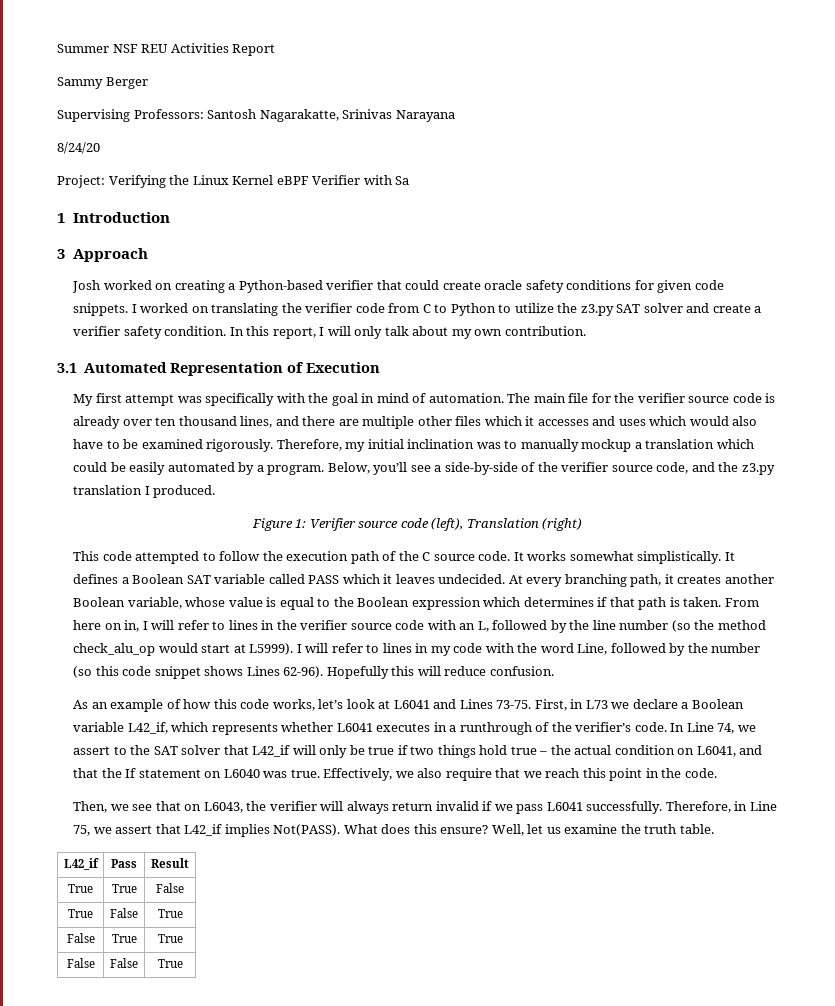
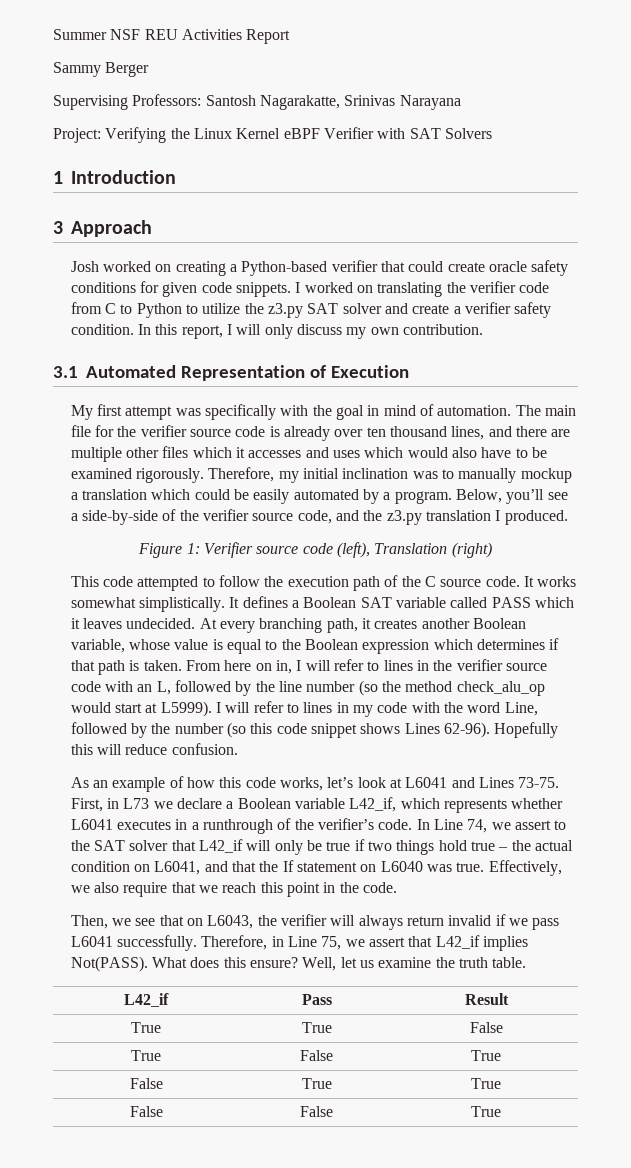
- 8/24/20
- Project: Verifying the Linux Kernel eBPF Verifier with Sa
+ Project: Verifying the Linux Kernel eBPF Verifier with SAT Solvers
- In this report, I will only talk about my own contribution.
+ In this report, I will only discuss my own contribution.

